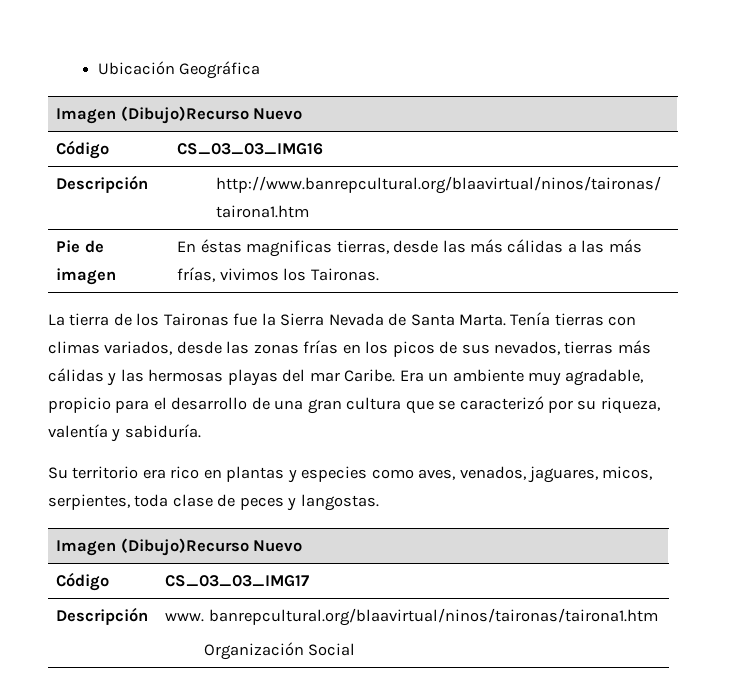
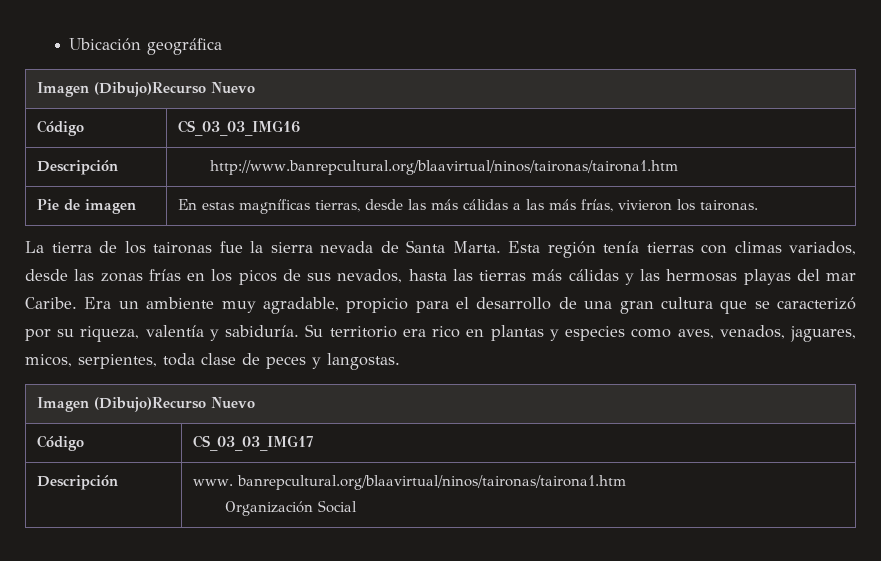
- Ubicación Geográfica
+ Ubicación geográfica
- Pie de imagen | En éstas magnificas tierras, desde las más cálidas a las más frías, vivimos los Taironas.
+ Pie de imagen | En estas magníficas tierras, desde las más cálidas a las más frías, vivieron los taironas.
- La tierra de los Taironas fue la Sierra Nevada de Santa Marta.
+ La tierra de los taironas fue la sierra nevada de Santa Marta.
- Tenía tierras con climas variados, desde las zonas frías en los picos de sus nevados, tierras más cálidas y las hermosas playas del mar Caribe.
+ Esta región tenía tierras con climas variados, desde las zonas frías en los picos de sus nevados, hasta las tierras más cálidas y las hermosas playas del mar Caribe.
- Era un ambiente muy agradable, propicio para el desarrollo de una gran cultura que se caracterizó por su riqueza, valentía y sabiduría.
- Su territorio era rico en plantas y especies como aves, venados, jaguares, micos, serpientes, toda clase de peces y langostas.
+ Era un ambiente muy agradable, propicio para el desarrollo de una gran cultura que se caracterizó por su riqueza, valentía y sabiduría. Su territorio era rico en plantas y especies como aves, venados, jaguares, micos, serpientes, toda clase de peces y langostas.

